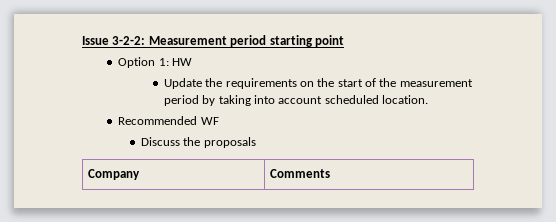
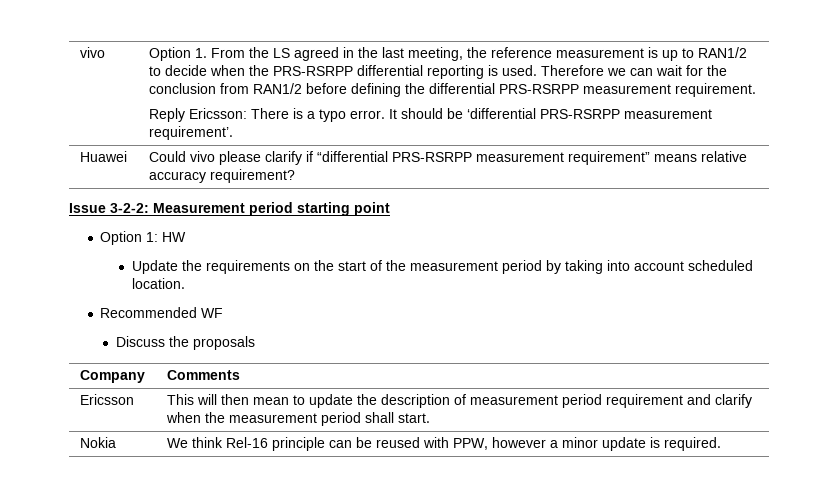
+ vivo | Option 1. From the LS agreed in the last meeting, the reference measurement is up to RAN1/2 to decide when the PRS-RSRPP differential reporting is used. Therefore we can wait for the conclusion from RAN1/2 before defining the differential PRS-RSRPP measurement requirement.
+ Reply Ericsson: There is a typo error. It should be ‘differential PRS-RSRPP measurement requirement’.
+ Huawei | Could vivo please clarify if “differential PRS-RSRPP measurement requirement” means relative accuracy requirement?
+ Ericsson | This will then mean to update the description of measurement period requirement and clarify when the measurement period shall start.
+ Nokia | We think Rel-16 principle can be reused with PPW, however a minor update is required.

